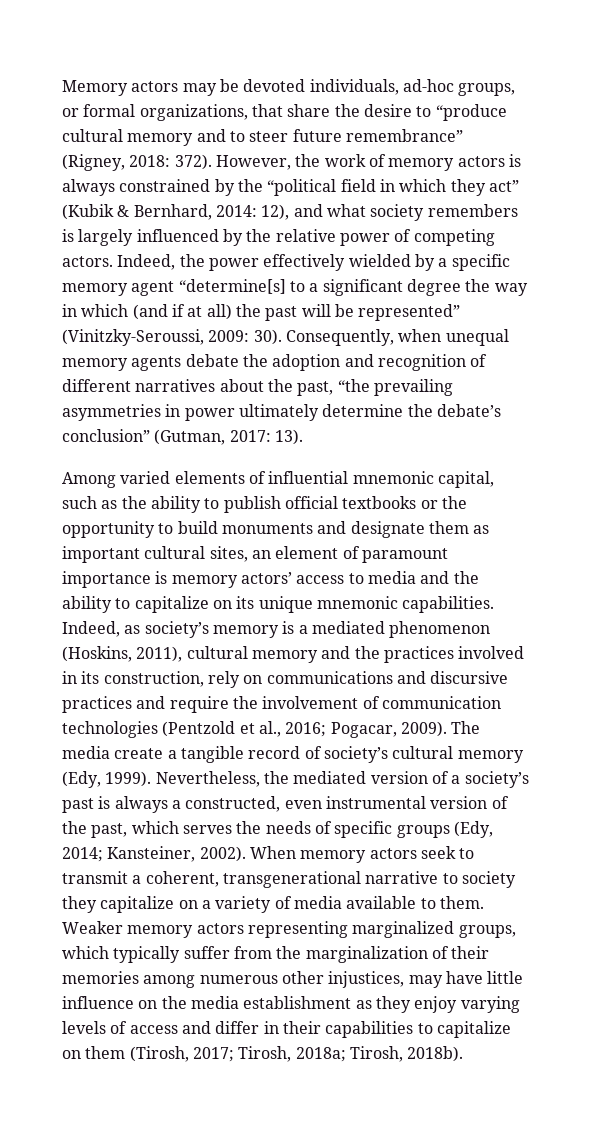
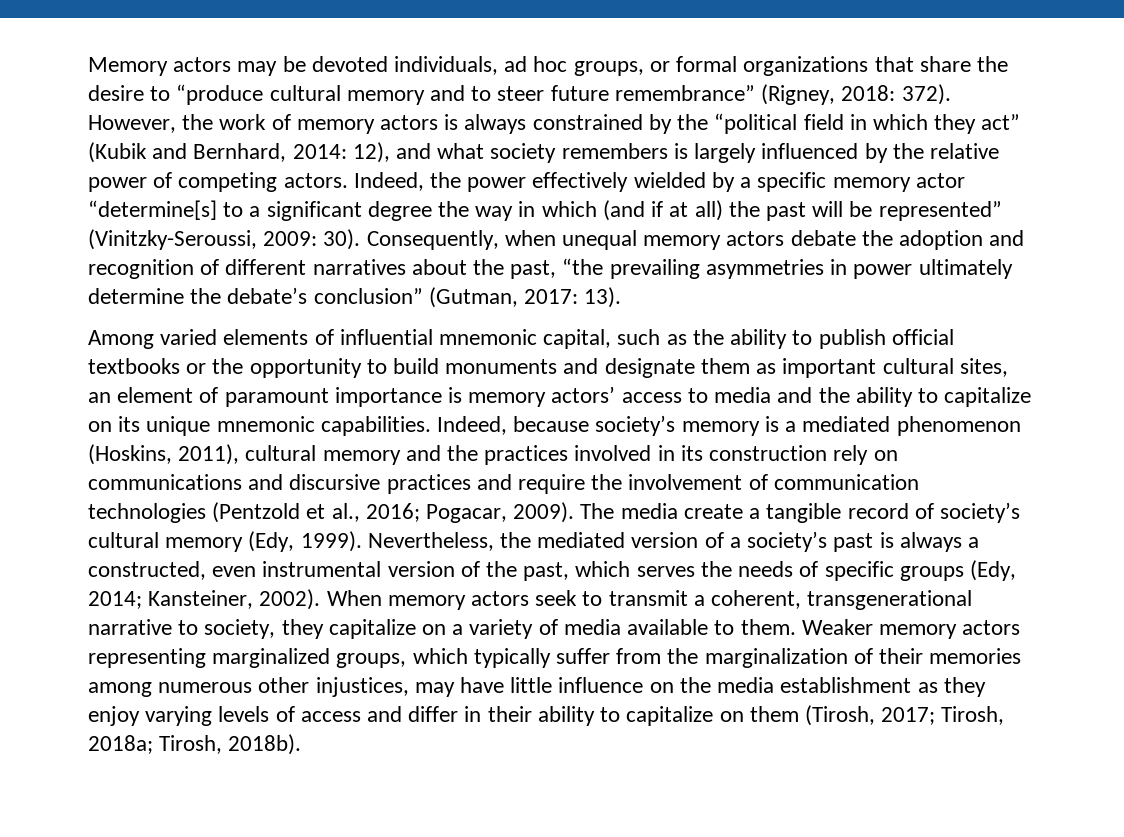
- Memory actors may be devoted individuals, ad-hoc groups, or formal organizations, that share the desire to “produce cultural memory and to steer future remembrance” (Rigney, 2018: 372).
+ Memory actors may be devoted individuals, ad hoc groups, or formal organizations that share the desire to “produce cultural memory and to steer future remembrance” (Rigney, 2018: 372).
- However, the work of memory actors is always constrained by the “political field in which they act” (Kubik & Bernhard, 2014: 12), and what society remembers is largely influenced by the relative power of competing actors.
+ However, the work of memory actors is always constrained by the “political field in which they act” (Kubik and Bernhard, 2014: 12), and what society remembers is largely influenced by the relative power of competing actors.
- Indeed, the power effectively wielded by a specific memory agent “determine[s] to a significant degree the way in which (and if at all) the past will be represented” (Vinitzky-Seroussi, 2009: 30).
+ Indeed, the power effectively wielded by a specific memory actor “determine[s] to a significant degree the way in which (and if at all) the past will be represented” (Vinitzky-Seroussi, 2009: 30).
- Consequently, when unequal memory agents debate the adoption and recognition of different narratives about the past, “the prevailing asymmetries in power ultimately determine the debate’s conclusion” (Gutman, 2017: 13).
+ Consequently, when unequal memory actors debate the adoption and recognition of different narratives about the past, “the prevailing asymmetries in power ultimately determine the debate’s conclusion” (Gutman, 2017: 13).
- Indeed, as society’s memory is a mediated phenomenon (Hoskins, 2011), cultural memory and the practices involved in its construction, rely on communications and discursive practices and require the involvement of communication technologies (Pentzold et al., 2016; Pogacar, 2009).
+ Indeed, because society’s memory is a mediated phenomenon (Hoskins, 2011), cultural memory and the practices involved in its construction rely on communications and discursive practices and require the involvement of communication technologies (Pentzold et al., 2016; Pogacar, 2009).
- When memory actors seek to transmit a coherent, transgenerational narrative to society they capitalize on a variety of media available to them.
+ When memory actors seek to transmit a coherent, transgenerational narrative to society, they capitalize on a variety of media available to them.
- Weaker memory actors representing marginalized groups, which typically suffer from the marginalization of their memories among numerous other injustices, may have little influence on the media establishment as they enjoy varying levels of access and differ in their capabilities to capitalize on them (Tirosh, 2017; Tirosh, 2018a; Tirosh, 2018b).
+ Weaker memory actors representing marginalized groups, which typically suffer from the marginalization of their memories among numerous other injustices, may have little influence on the media establishment as they enjoy varying levels of access and differ in their ability to capitalize on them (Tirosh, 2017; Tirosh, 2018a; Tirosh, 2018b).

